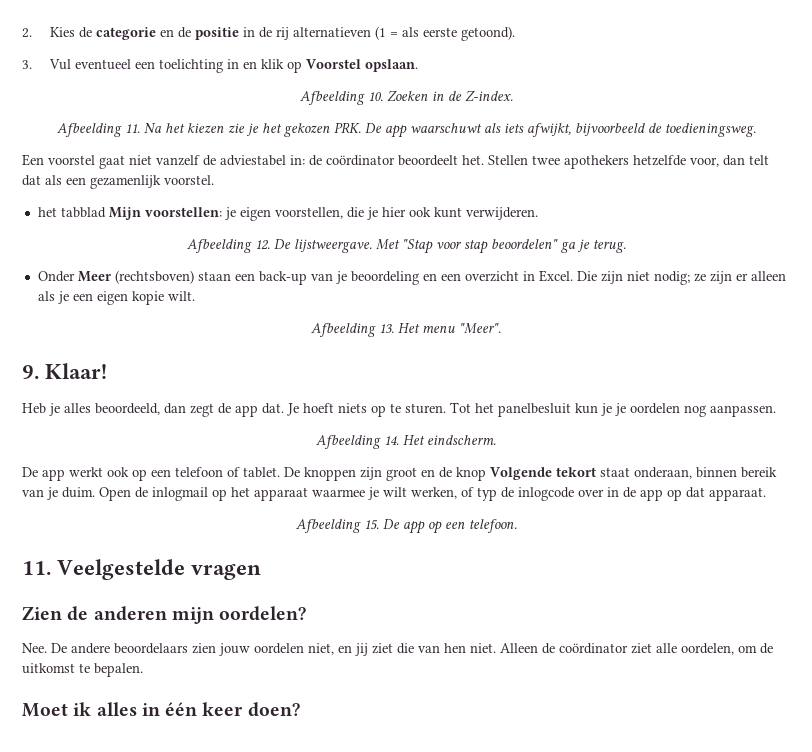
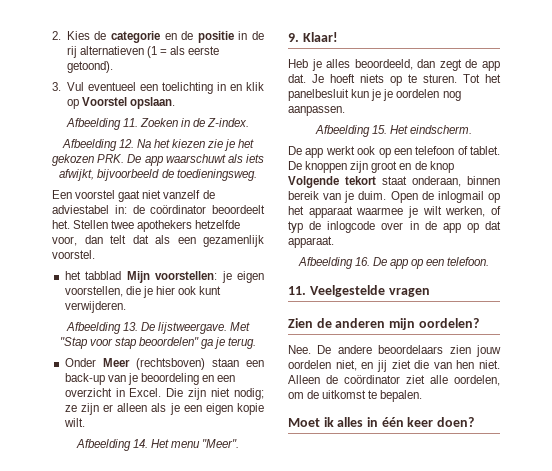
- Afbeelding 10. Zoeken in de Z-index.
+ Afbeelding 11. Zoeken in de Z-index.
- Afbeelding 11. Na het kiezen zie je het gekozen PRK. De app waarschuwt als iets afwijkt, bijvoorbeeld de toedieningsweg.
+ Afbeelding 12. Na het kiezen zie je het gekozen PRK. De app waarschuwt als iets afwijkt, bijvoorbeeld de toedieningsweg.
- Afbeelding 12. De lijstweergave.
+ Afbeelding 13. De lijstweergave.
- Afbeelding 13. Het menu "Meer".
+ Afbeelding 14. Het menu "Meer".
- Afbeelding 14. Het eindscherm.
+ Afbeelding 15. Het eindscherm.
- Afbeelding 15. De app op een telefoon.
+ Afbeelding 16. De app op een telefoon.

